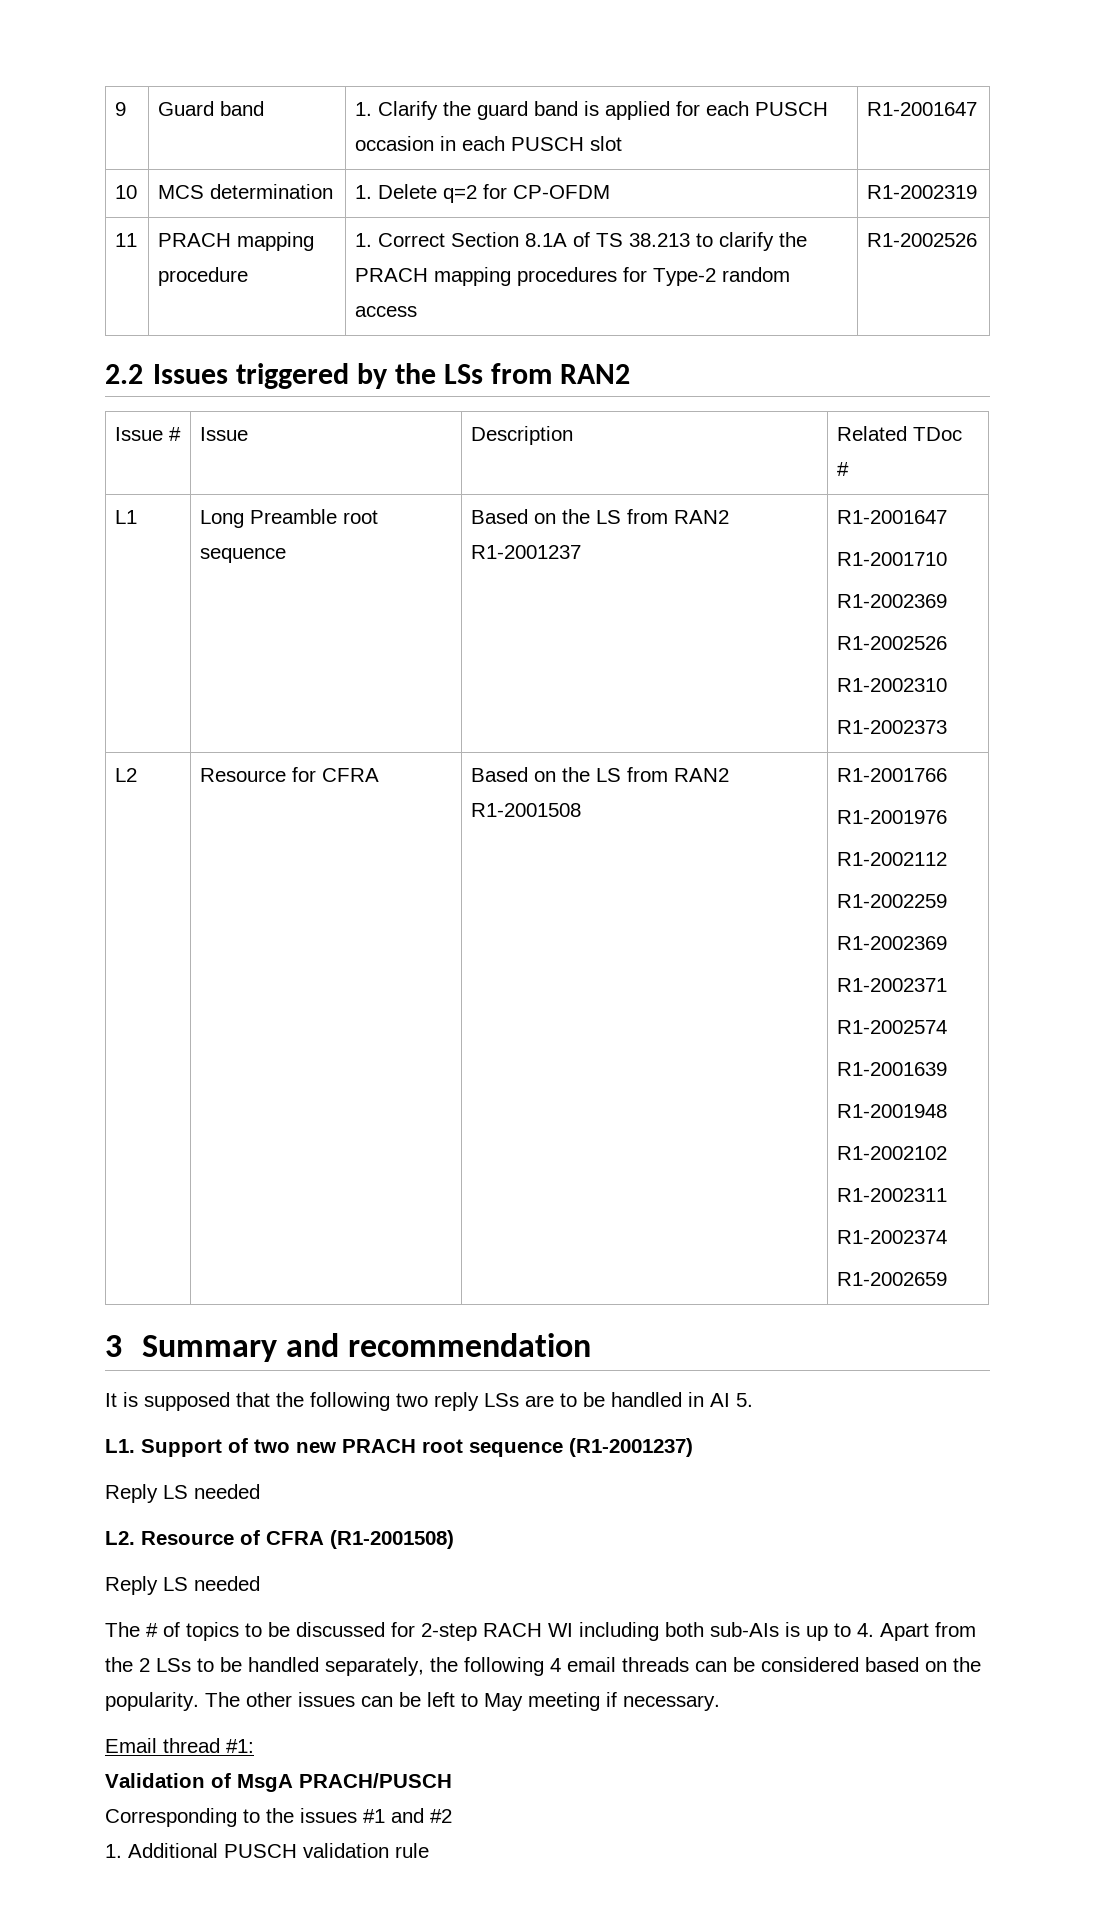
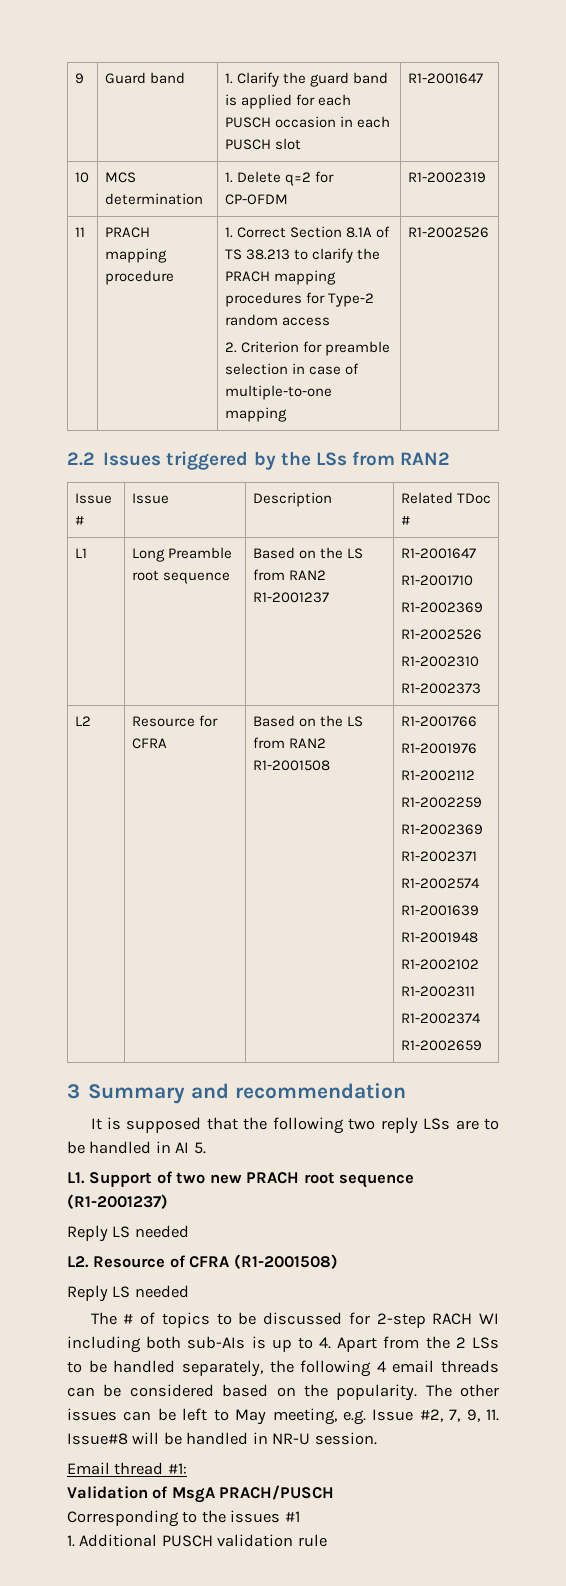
- 11 | PRACH mapping procedure | 1. Correct Section 8.1A of TS 38.213 to clarify the PRACH mapping procedures for Type-2 random access | R1-2002526
+ 11 | PRACH mapping procedure | 1. Correct Section 8.1A of TS 38.213 to clarify the PRACH mapping procedures for Type-2 random access
+ 2. Criterion for preamble selection in case of multiple-to-one mapping | R1-2002526
- The other issues can be left to May meeting if necessary.
+ The other issues can be left to May meeting, e.g. Issue #2, 7, 9, 11. Issue#8 will be handled in NR-U session.
- Corresponding to the issues #1 and #2
+ Corresponding to the issues #1

